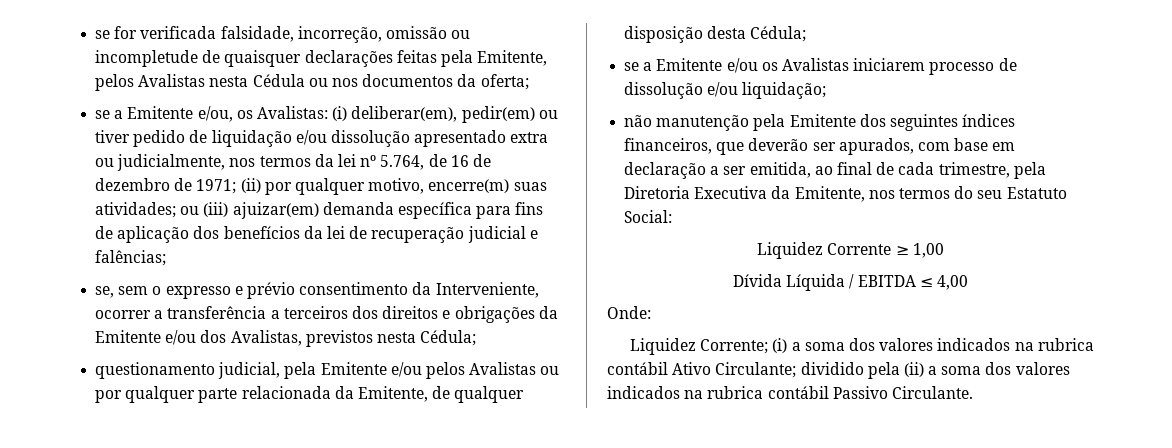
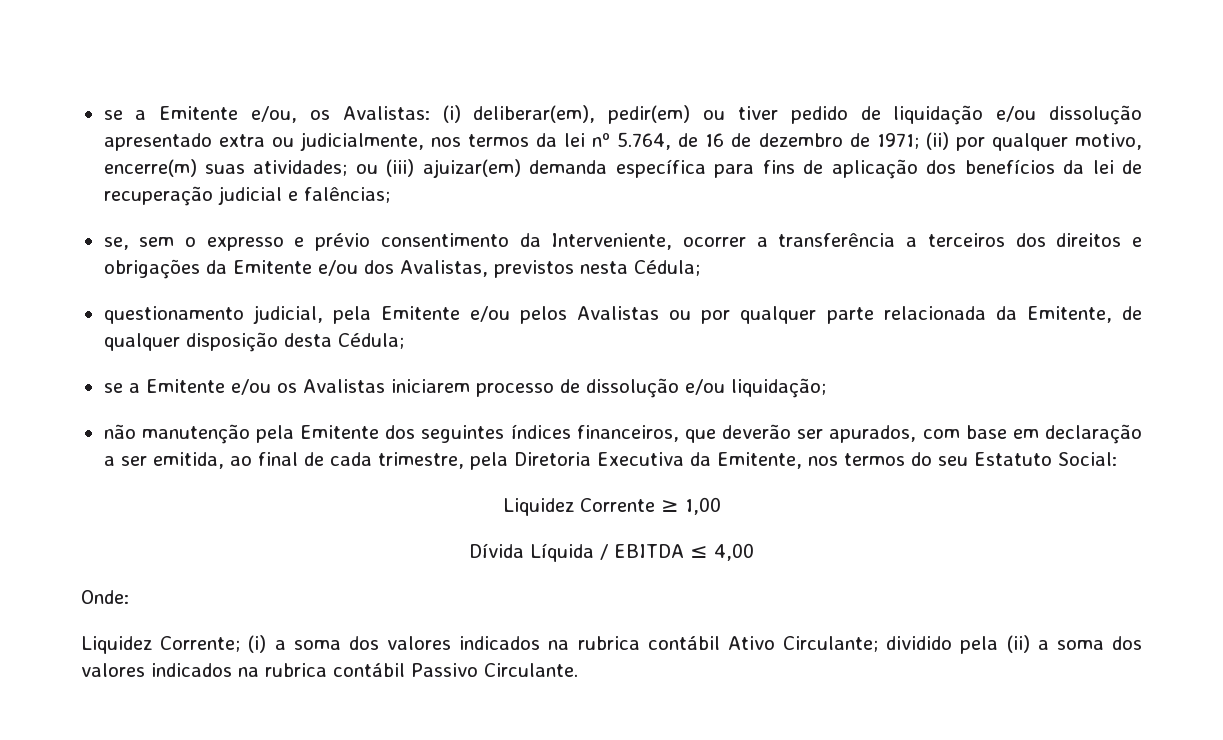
- se for verificada falsidade, incorreção, omissão ou incompletude de quaisquer declarações feitas pela Emitente, pelos Avalistas nesta Cédula ou nos documentos da oferta;

